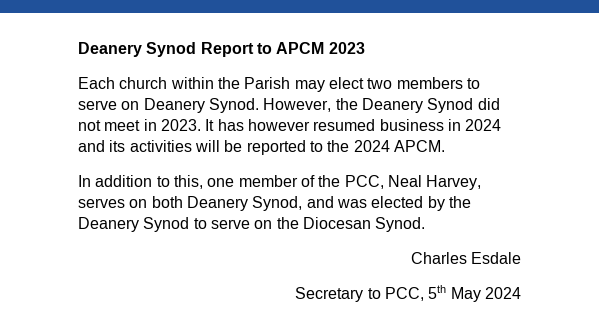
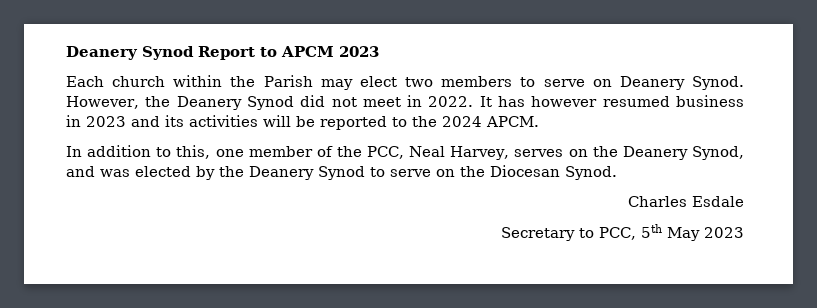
- However, the Deanery Synod did not meet in 2023.
+ However, the Deanery Synod did not meet in 2022.
- It has however resumed business in 2024 and its activities will be reported to the 2024 APCM.
+ It has however resumed business in 2023 and its activities will be reported to the 2024 APCM.
- In addition to this, one member of the PCC, Neal Harvey, serves on both Deanery Synod, and was elected by the Deanery Synod to serve on the Diocesan Synod.
+ In addition to this, one member of the PCC, Neal Harvey, serves on the Deanery Synod, and was elected by the Deanery Synod to serve on the Diocesan Synod.
- Secretary to PCC, 5th May 2024
+ Secretary to PCC, 5th May 2023

